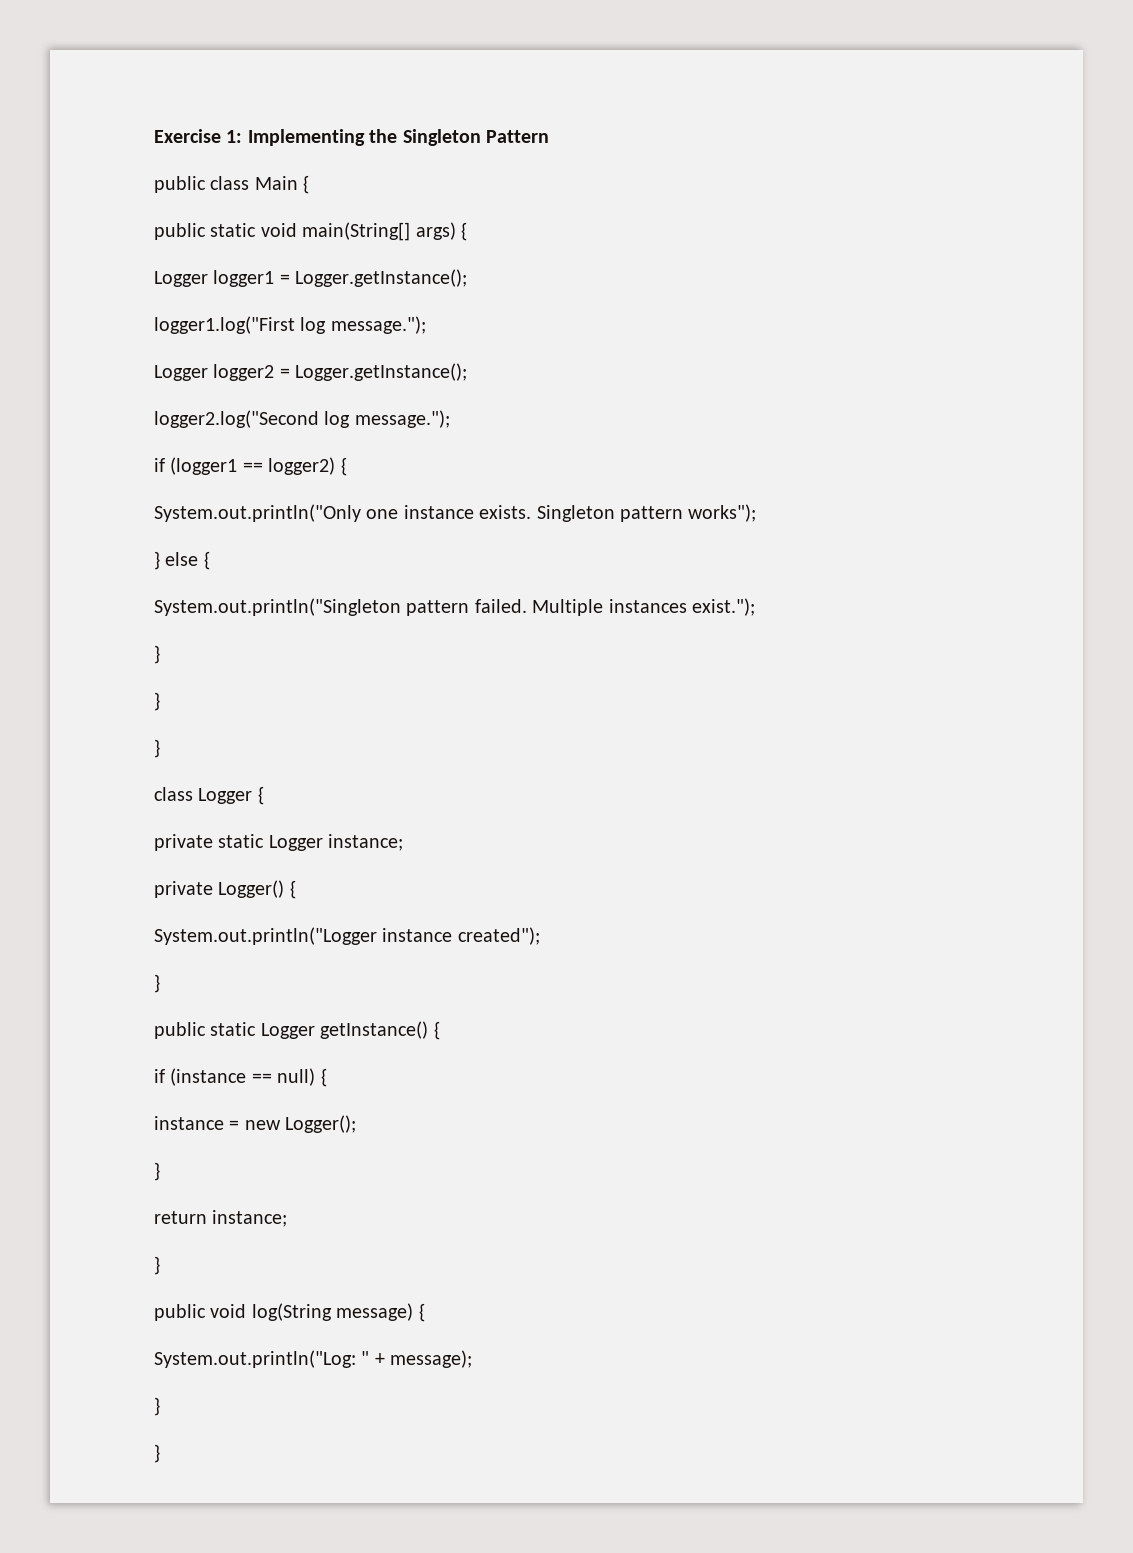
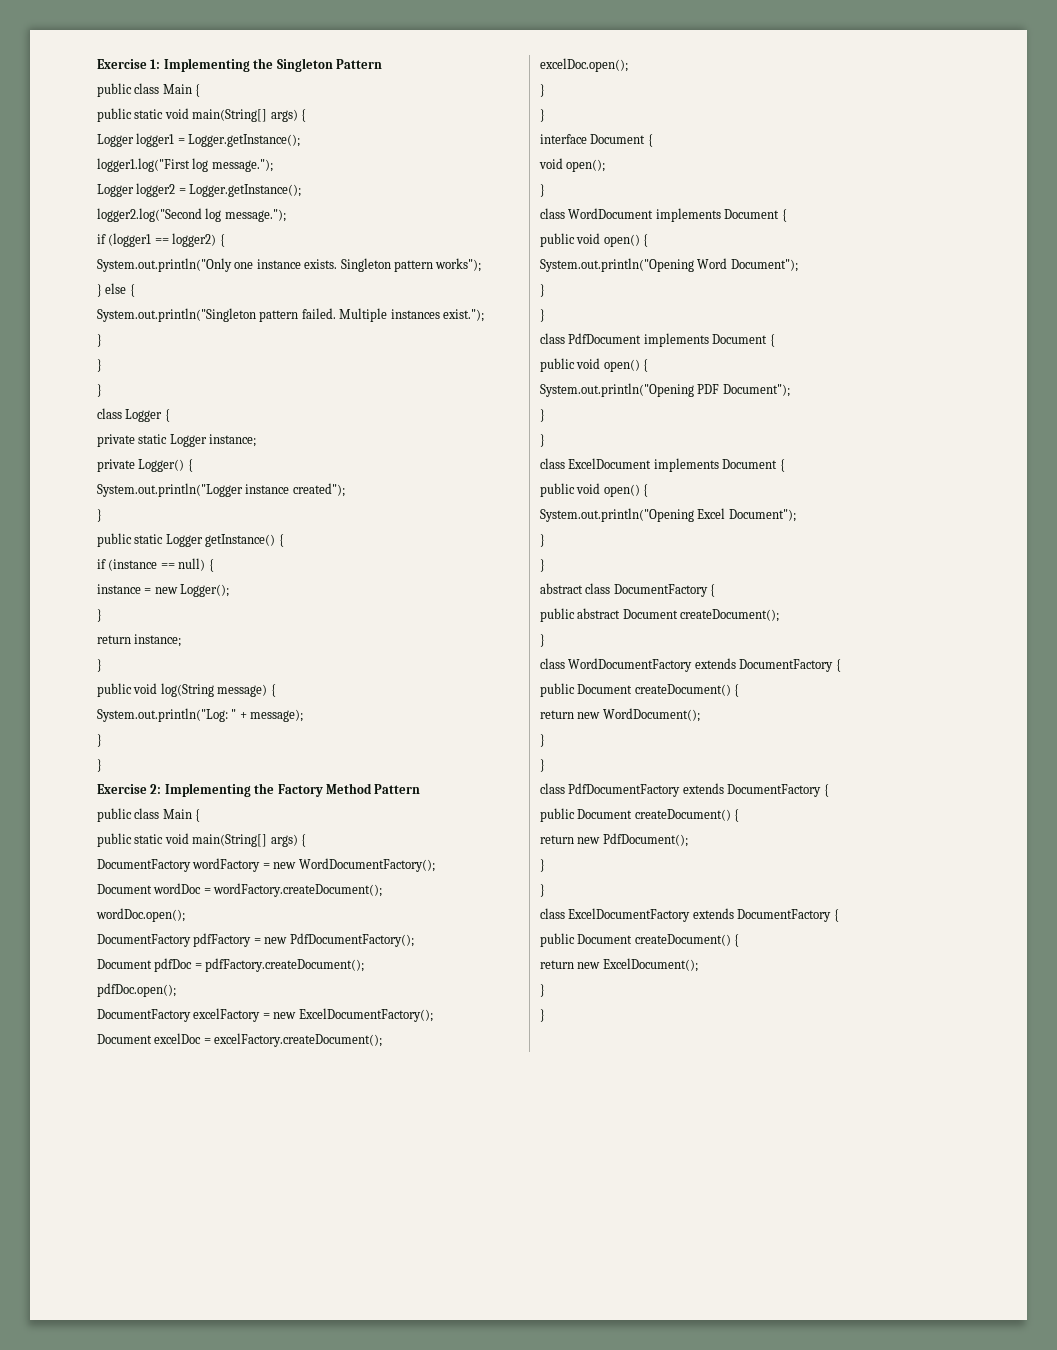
+ Exercise 2: Implementing the Factory Method Pattern
+ public class Main {
+ public static void main(String[] args) {
+ DocumentFactory wordFactory = new WordDocumentFactory();
+ Document wordDoc = wordFactory.createDocument();
+ wordDoc.open();
+ DocumentFactory pdfFactory = new PdfDocumentFactory();
+ Document pdfDoc = pdfFactory.createDocument();
+ pdfDoc.open();
+ DocumentFactory excelFactory = new ExcelDocumentFactory();
+ Document excelDoc = excelFactory.createDocument();
+ excelDoc.open();
+ }
+ }
+ interface Document {
+ void open();
+ }
+ class WordDocument implements Document {
+ public void open() {
+ System.out.println("Opening Word Document");
+ }
+ }
+ class PdfDocument implements Document {
+ public void open() {
+ System.out.println("Opening PDF Document");
+ }
+ }
+ class ExcelDocument implements Document {
+ public void open() {
+ System.out.println("Opening Excel Document");
+ }
+ }
+ abstract class DocumentFactory {
+ public abstract Document createDocument();
+ }
+ class WordDocumentFactory extends DocumentFactory {
+ public Document createDocument() {
+ return new WordDocument();
+ }
+ }
+ class PdfDocumentFactory extends DocumentFactory {
+ public Document createDocument() {
+ return new PdfDocument();
+ }
+ }
+ class ExcelDocumentFactory extends DocumentFactory {
+ public Document createDocument() {
+ return new ExcelDocument();
+ }
+ }

